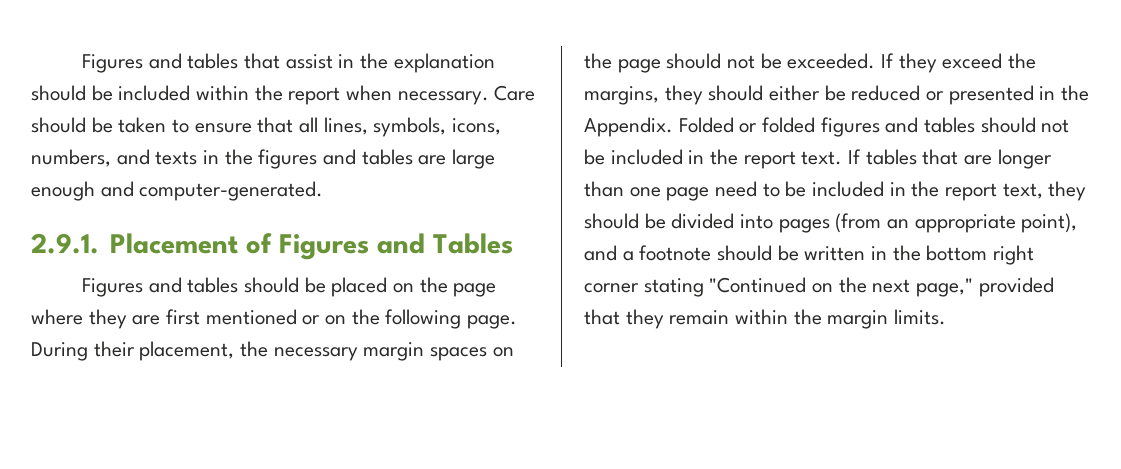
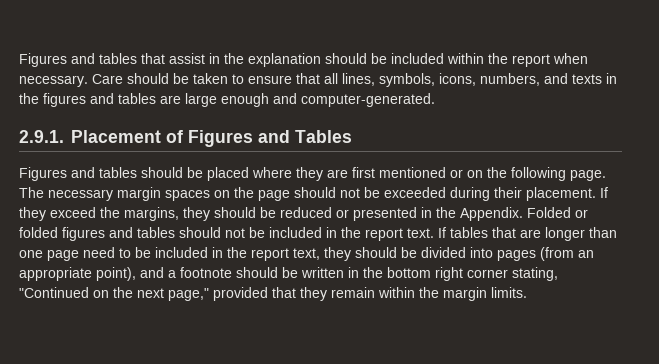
- Figures and tables should be placed on the page where they are first mentioned or on the following page.
+ Figures and tables should be placed where they are first mentioned or on the following page.
- During their placement, the necessary margin spaces on the page should not be exceeded.
+ The necessary margin spaces on the page should not be exceeded during their placement.
- If they exceed the margins, they should either be reduced or presented in the Appendix.
+ If they exceed the margins, they should be reduced or presented in the Appendix.
- If tables that are longer than one page need to be included in the report text, they should be divided into pages (from an appropriate point), and a footnote should be written in the bottom right corner stating "Continued on the next page," provided that they remain within the margin limits.
+ If tables that are longer than one page need to be included in the report text, they should be divided into pages (from an appropriate point), and a footnote should be written in the bottom right corner stating, "Continued on the next page," provided that they remain within the margin limits.

